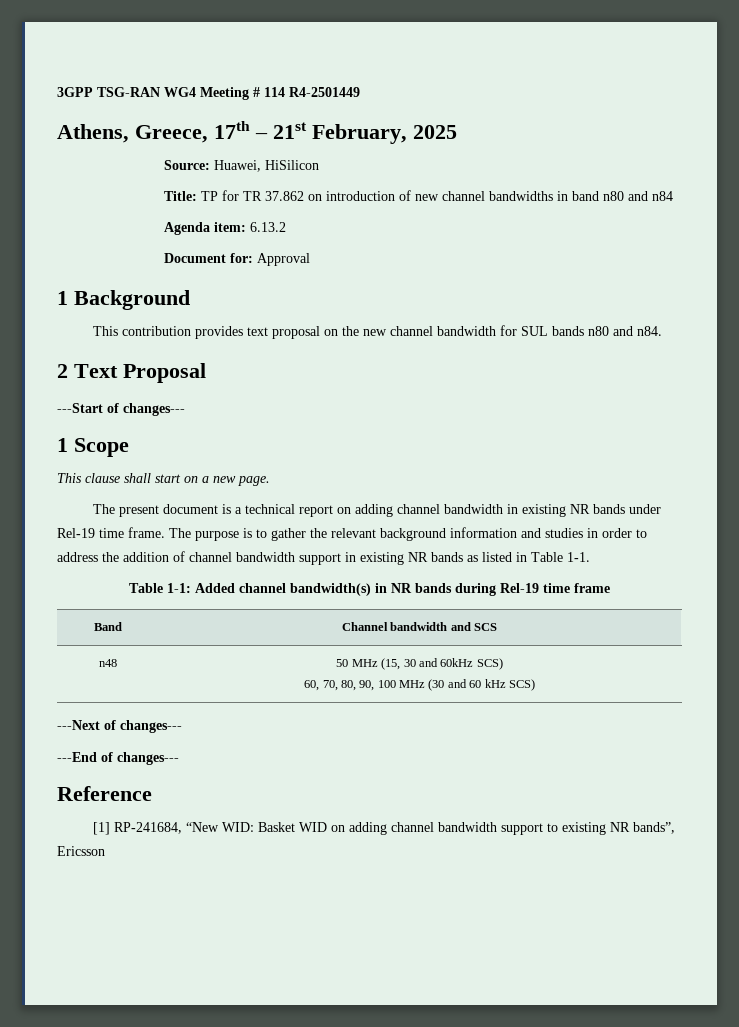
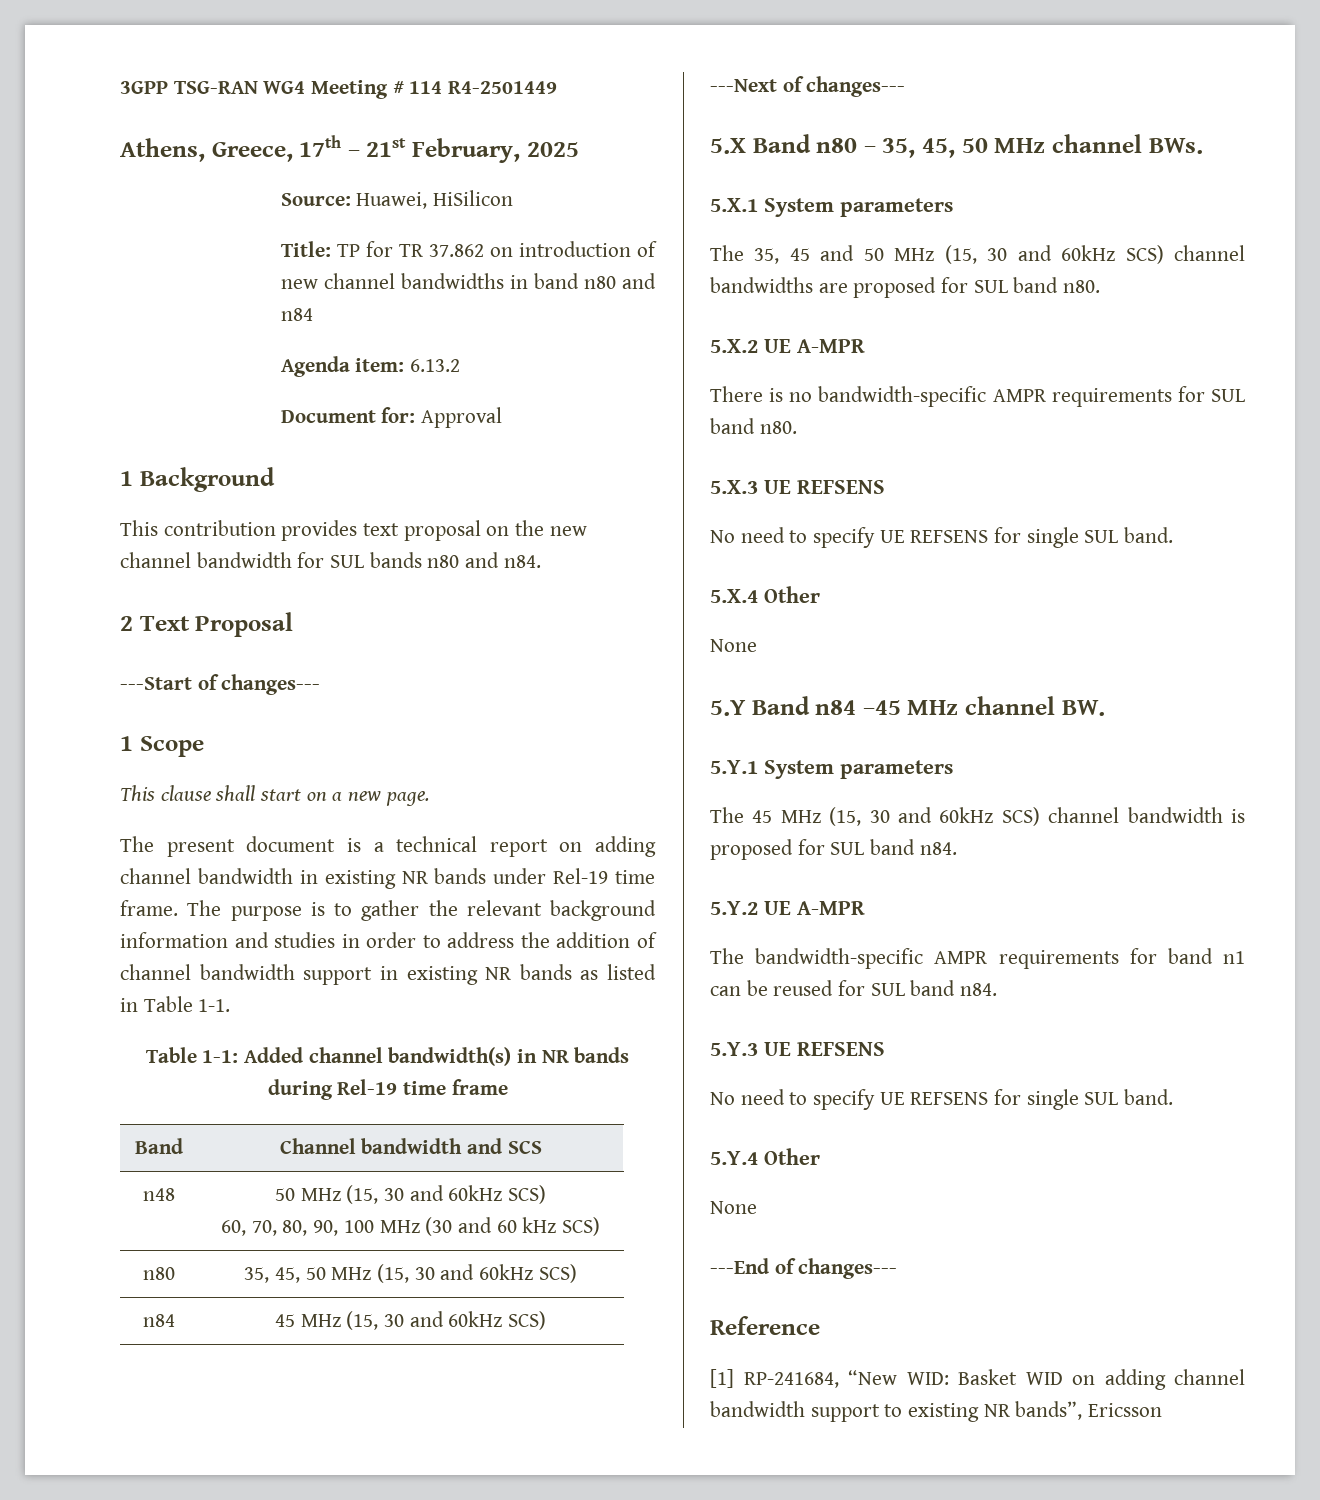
+ n80 | 35, 45, 50 MHz (15, 30 and 60kHz SCS)
+ n84 | 45 MHz (15, 30 and 60kHz SCS)
  ---Next of changes---
+ 5.X Band n80 – 35, 45, 50 MHz channel BWs.
+ 5.X.1 System parameters
+ The 35, 45 and 50 MHz (15, 30 and 60kHz SCS) channel bandwidths are proposed for SUL band n80.
+ 5.X.2 UE A-MPR
+ There is no bandwidth-specific AMPR requirements for SUL band n80.
+ 5.X.3 UE REFSENS
+ No need to specify UE REFSENS for single SUL band.
+ 5.X.4 Other
+ None
+ 5.Y Band n84 –45 MHz channel BW.
+ 5.Y.1 System parameters
+ The 45 MHz (15, 30 and 60kHz SCS) channel bandwidth is proposed for SUL band n84.
+ 5.Y.2 UE A-MPR
+ The bandwidth-specific AMPR requirements for band n1 can be reused for SUL band n84.
+ 5.Y.3 UE REFSENS
+ No need to specify UE REFSENS for single SUL band.
+ 5.Y.4 Other
+ None

